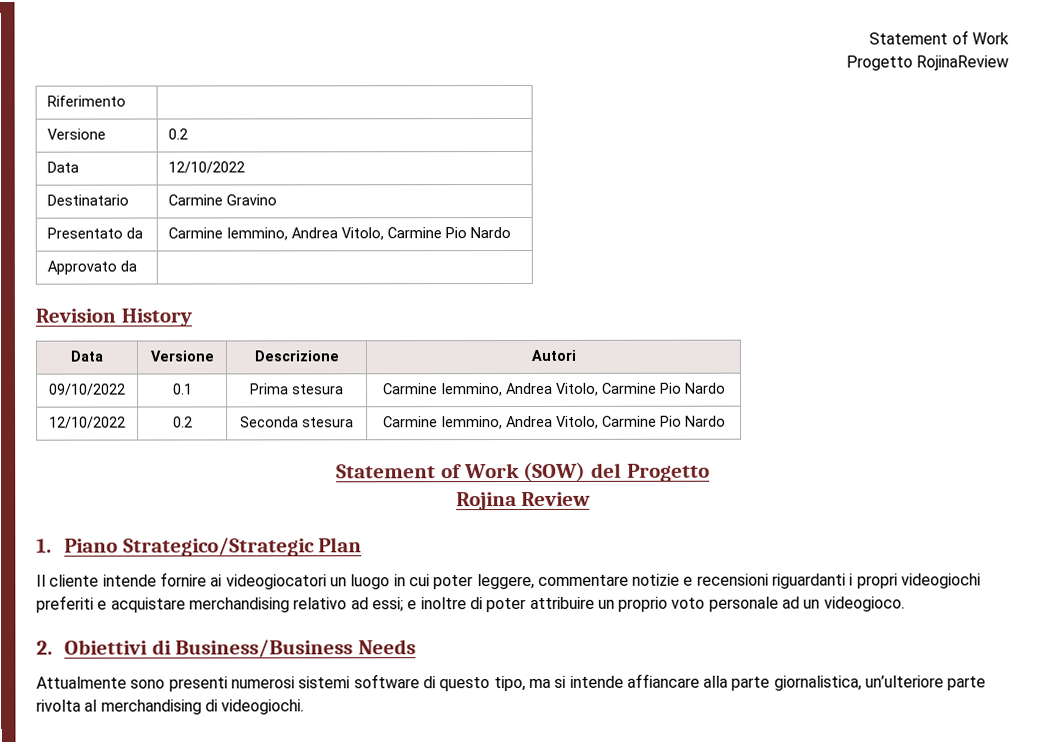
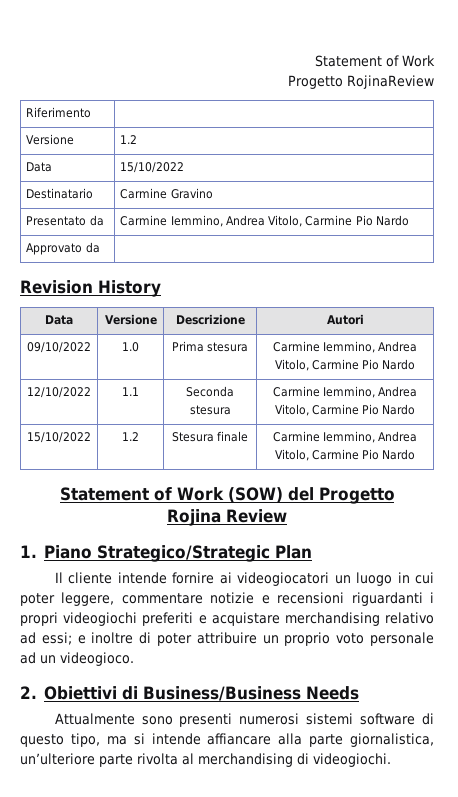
- Versione | 0.2
- Data | 12/10/2022
+ Versione | 1.2
+ Data | 15/10/2022
- 09/10/2022 | 0.1 | Prima stesura | Carmine Iemmino, Andrea Vitolo, Carmine Pio Nardo
+ 09/10/2022 | 1.0 | Prima stesura | Carmine Iemmino, Andrea Vitolo, Carmine Pio Nardo
- 12/10/2022 | 0.2 | Seconda stesura | Carmine Iemmino, Andrea Vitolo, Carmine Pio Nardo
+ 12/10/2022 | 1.1 | Seconda stesura | Carmine Iemmino, Andrea Vitolo, Carmine Pio Nardo
+ 15/10/2022 | 1.2 | Stesura finale | Carmine Iemmino, Andrea Vitolo, Carmine Pio Nardo

